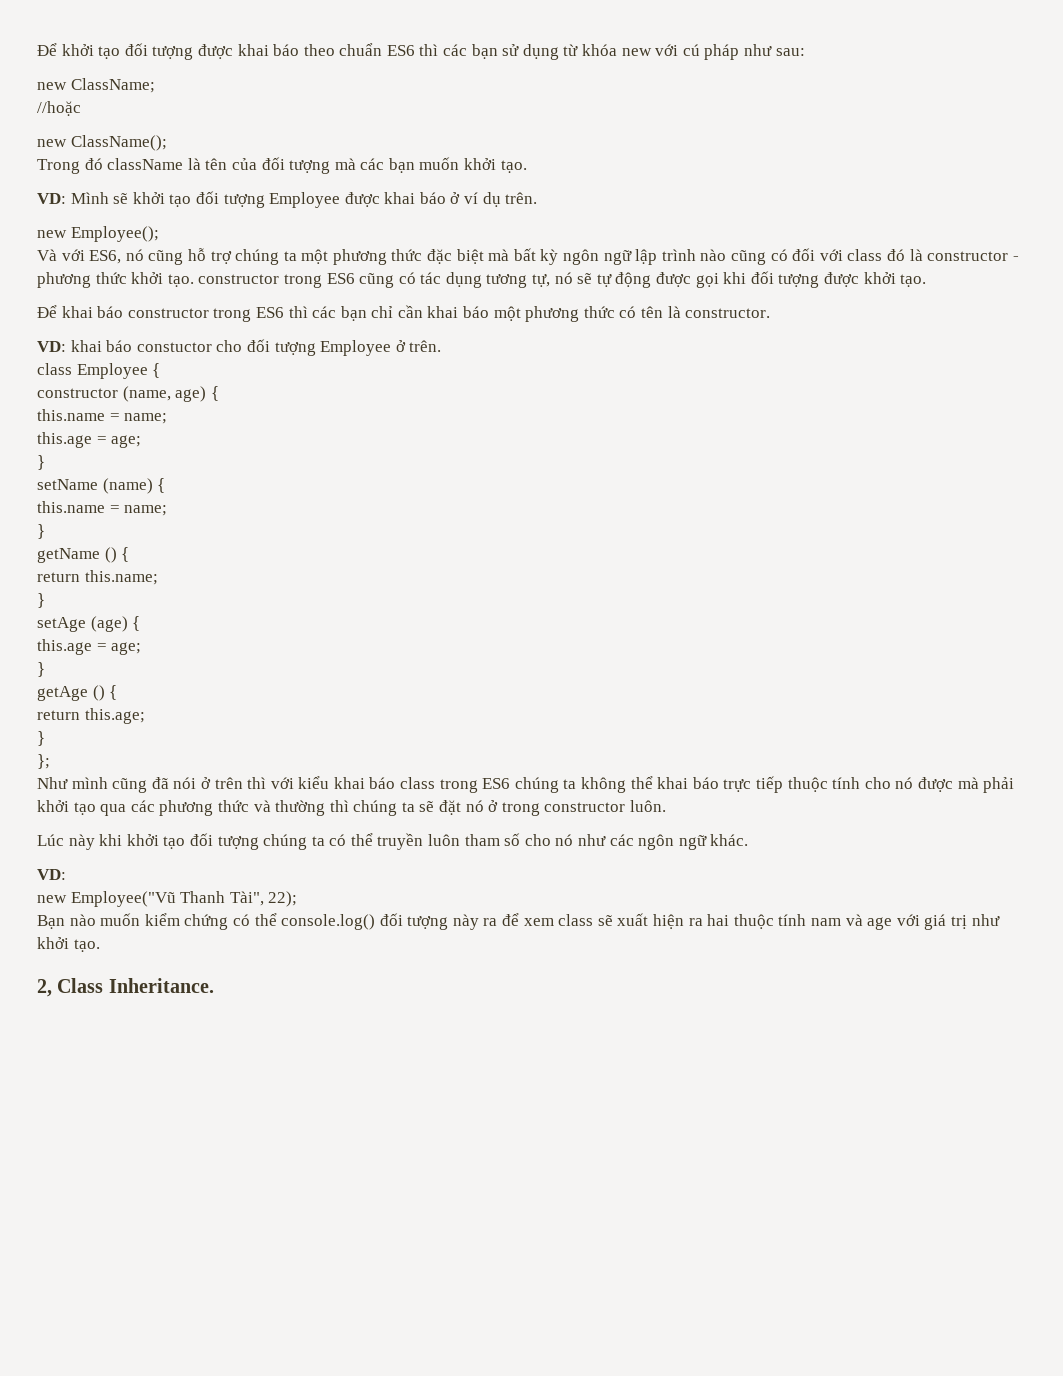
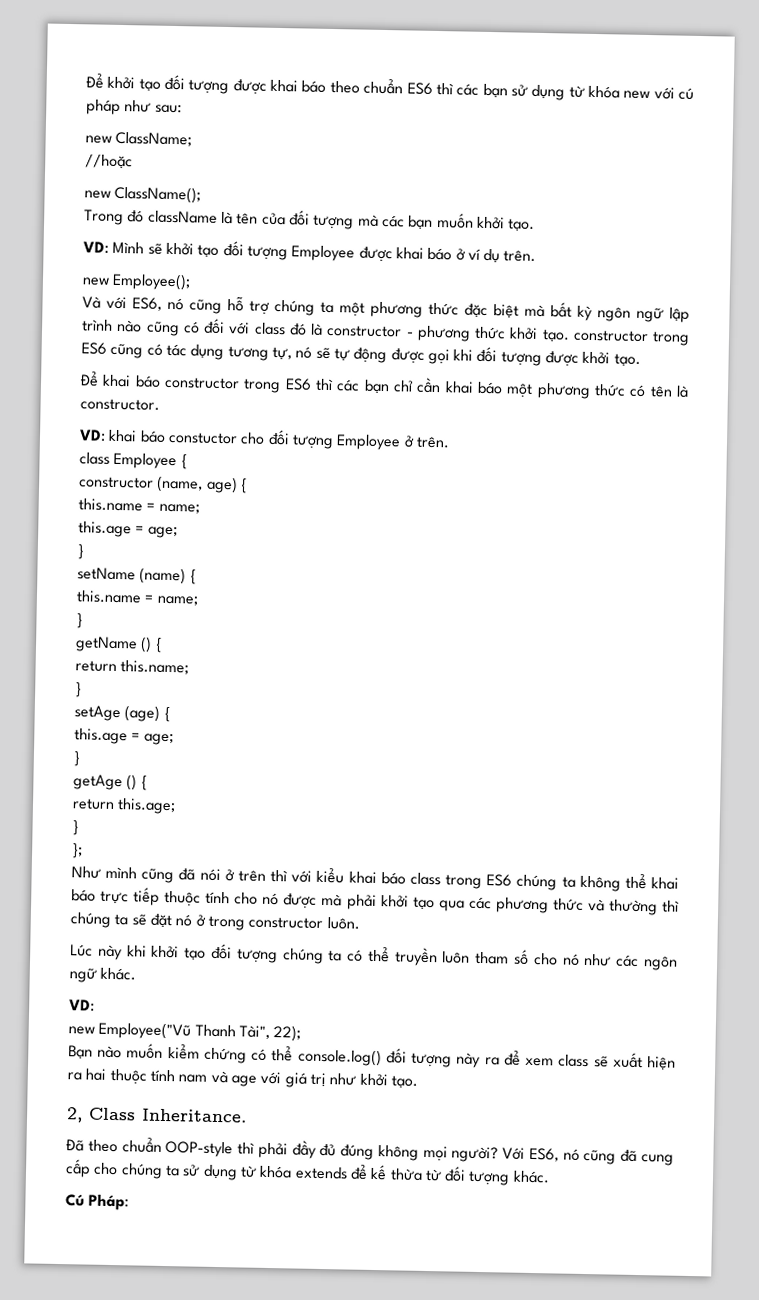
+ Đã theo chuẩn OOP-style thì phải đầy đủ đúng không mọi người? Với ES6, nó cũng đã cung cấp cho chúng ta sử dụng từ khóa extends để kế thừa từ đối tượng khác.
+ Cú Pháp:

